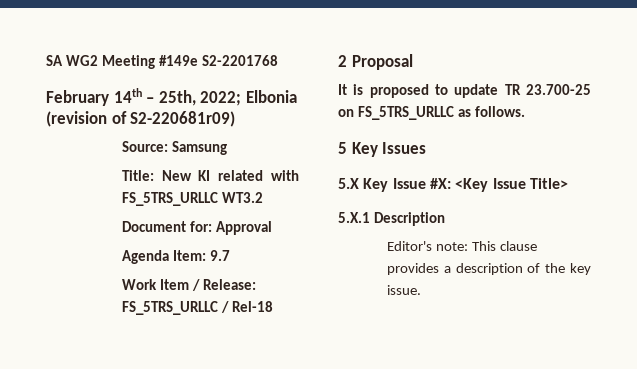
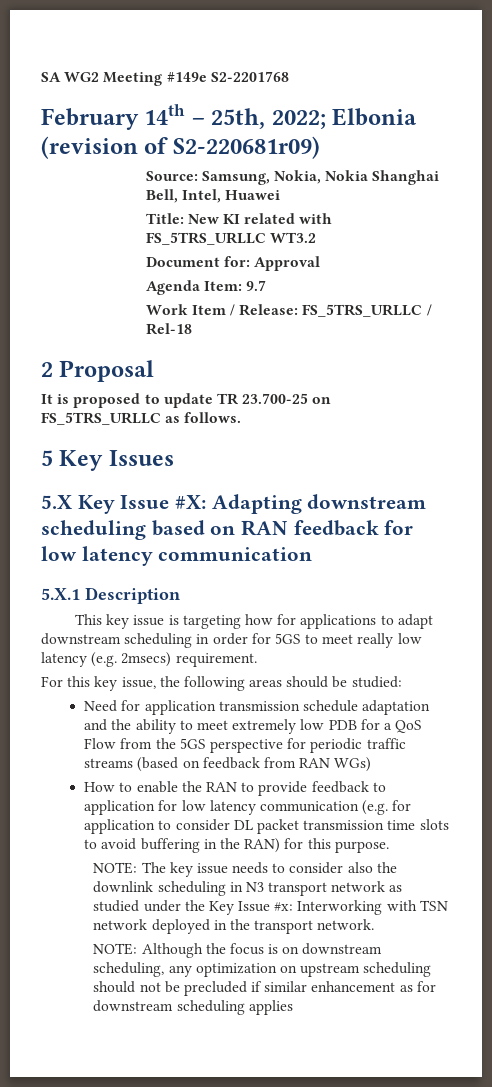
- Source: Samsung
+ Source: Samsung, Nokia, Nokia Shanghai Bell, Intel, Huawei
- 5.X Key Issue #X: <Key Issue Title>
+ 5.X Key Issue #X: Adapting downstream scheduling based on RAN feedback for low latency communication
  5.X.1 Description
- Editor's note: This clause provides a description of the key issue.
+ This key issue is targeting how for applications to adapt downstream scheduling in order for 5GS to meet really low latency (e.g. 2msecs) requirement.
+ For this key issue, the following areas should be studied:
+ Need for application transmission schedule adaptation and the ability to meet extremely low PDB for a QoS Flow from the 5GS perspective for periodic traffic streams (based on feedback from RAN WGs)
+ How to enable the RAN to provide feedback to application for low latency communication (e.g. for application to consider DL packet transmission time slots to avoid buffering in the RAN) for this purpose.
+ NOTE: The key issue needs to consider also the downlink scheduling in N3 transport network as studied under the Key Issue #x: Interworking with TSN network deployed in the transport network.
+ NOTE: Although the focus is on downstream scheduling, any optimization on upstream scheduling should not be precluded if similar enhancement as for downstream scheduling applies

